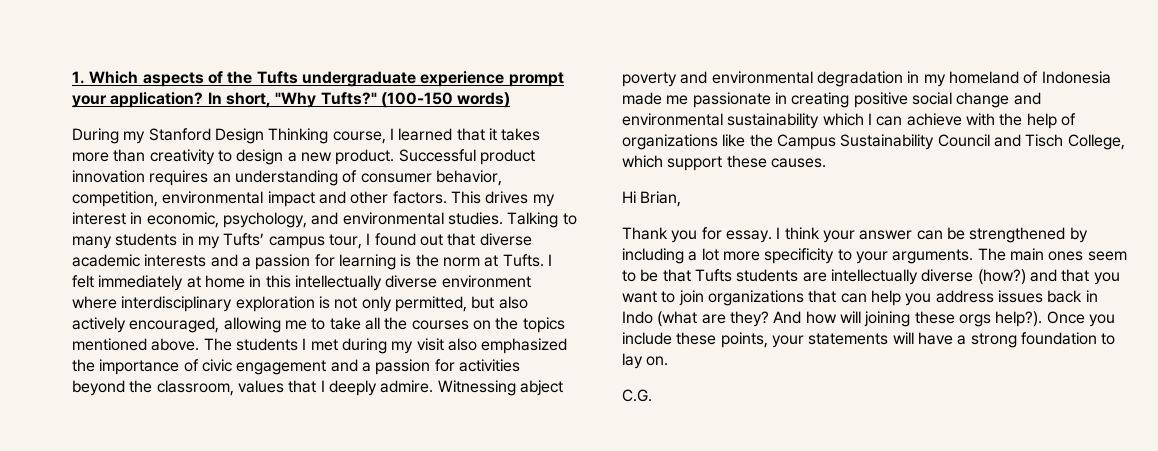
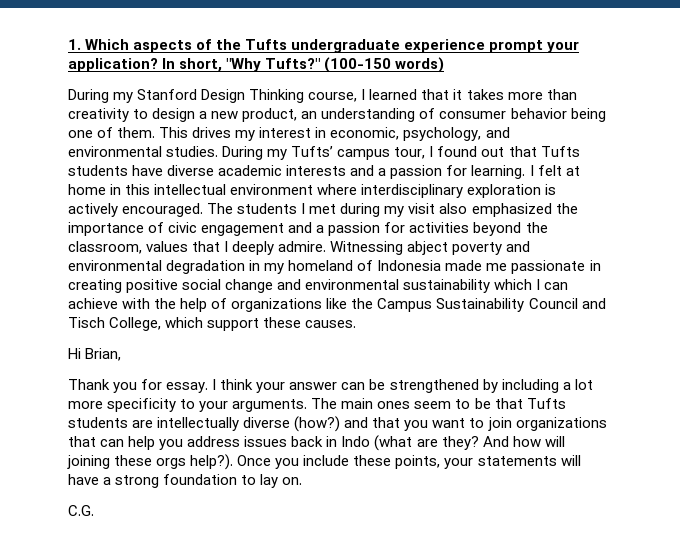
- During my Stanford Design Thinking course, I learned that it takes more than creativity to design a new product. Successful product innovation requires an understanding of consumer behavior, competition, environmental impact and other factors.
+ During my Stanford Design Thinking course, I learned that it takes more than creativity to design a new product, an understanding of consumer behavior being one of them.
- Talking to many students in my Tufts’ campus tour, I found out that diverse academic interests and a passion for learning is the norm at Tufts.
+ During my Tufts’ campus tour, I found out that Tufts students have diverse academic interests and a passion for learning.
- I felt immediately at home in this intellectually diverse environment where interdisciplinary exploration is not only permitted, but also actively encouraged, allowing me to take all the courses on the topics mentioned above.
+ I felt at home in this intellectual environment where interdisciplinary exploration is actively encouraged.

